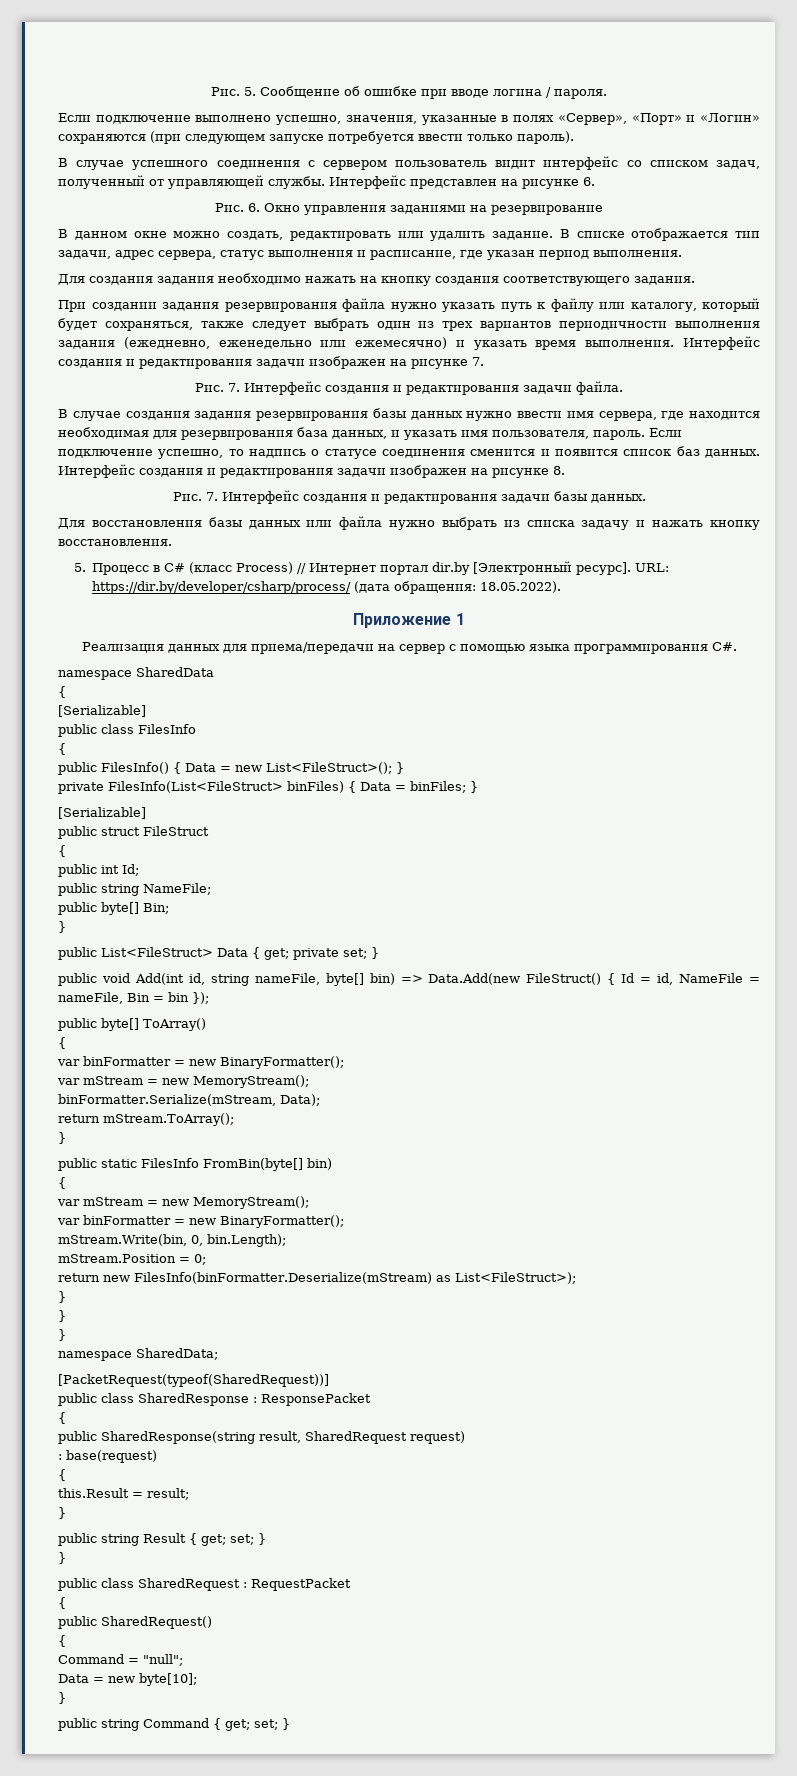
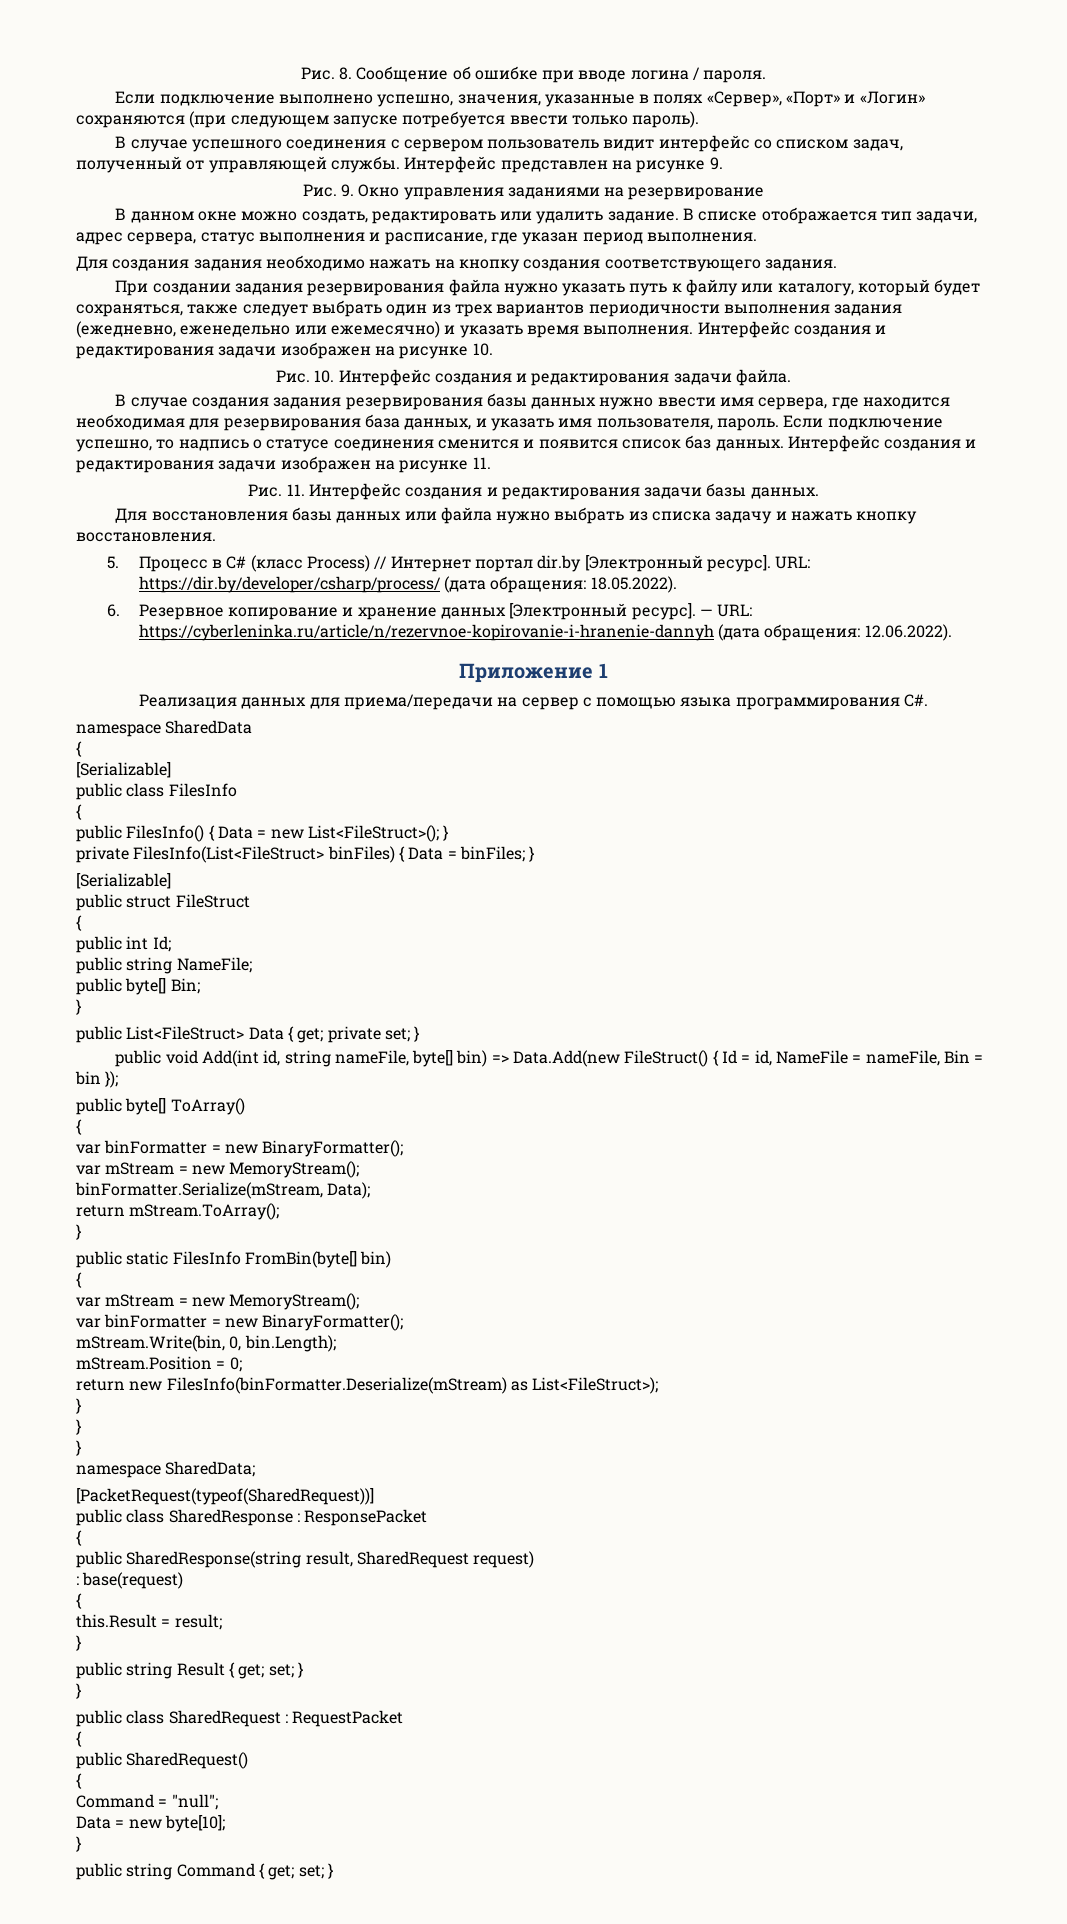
- Рис. 5. Сообщение об ошибке при вводе логина / пароля.
+ Рис. 8. Сообщение об ошибке при вводе логина / пароля.
- Интерфейс представлен на рисунке 6.
- Рис. 6. Окно управления заданиями на резервирование
+ Интерфейс представлен на рисунке 9.
+ Рис. 9. Окно управления заданиями на резервирование
- Интерфейс создания и редактирования задачи изображен на рисунке 7.
- Рис. 7. Интерфейс создания и редактирования задачи файла.
+ Интерфейс создания и редактирования задачи изображен на рисунке 10.
+ Рис. 10. Интерфейс создания и редактирования задачи файла.
- Интерфейс создания и редактирования задачи изображен на рисунке 8.
- Рис. 7. Интерфейс создания и редактирования задачи базы данных.
+ Интерфейс создания и редактирования задачи изображен на рисунке 11.
+ Рис. 11. Интерфейс создания и редактирования задачи базы данных.
+ 6. Резервное копирование и хранение данных [Электронный ресурс]. — URL: https://cyberleninka.ru/article/n/rezervnoe-kopirovanie-i-hranenie-dannyh (дата обращения: 12.06.2022).

